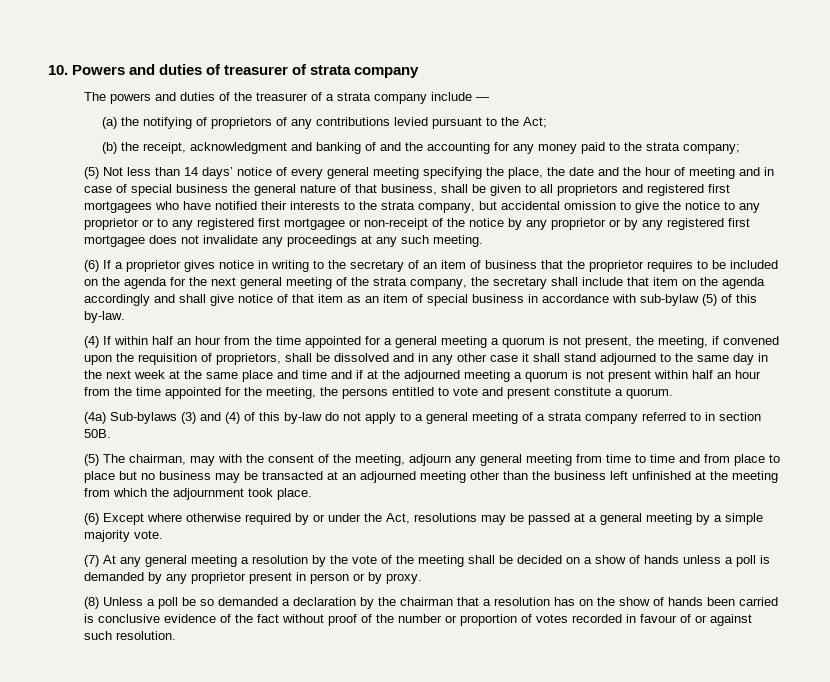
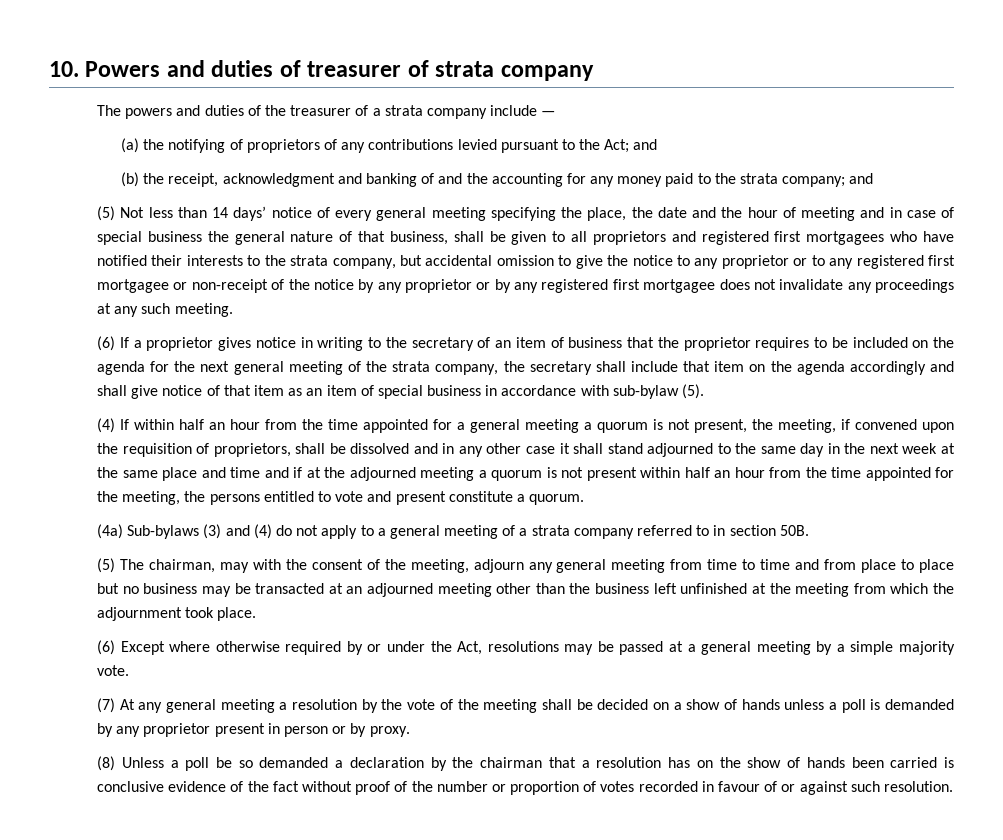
- (a) the notifying of proprietors of any contributions levied pursuant to the Act;
+ (a) the notifying of proprietors of any contributions levied pursuant to the Act; and
- (b) the receipt, acknowledgment and banking of and the accounting for any money paid to the strata company;
+ (b) the receipt, acknowledgment and banking of and the accounting for any money paid to the strata company; and
- (6) If a proprietor gives notice in writing to the secretary of an item of business that the proprietor requires to be included on the agenda for the next general meeting of the strata company, the secretary shall include that item on the agenda accordingly and shall give notice of that item as an item of special business in accordance with sub-bylaw (5) of this by-law.
+ (6) If a proprietor gives notice in writing to the secretary of an item of business that the proprietor requires to be included on the agenda for the next general meeting of the strata company, the secretary shall include that item on the agenda accordingly and shall give notice of that item as an item of special business in accordance with sub-bylaw (5).
- (4a) Sub-bylaws (3) and (4) of this by-law do not apply to a general meeting of a strata company referred to in section 50B.
+ (4a) Sub-bylaws (3) and (4) do not apply to a general meeting of a strata company referred to in section 50B.

